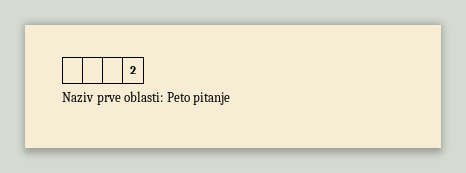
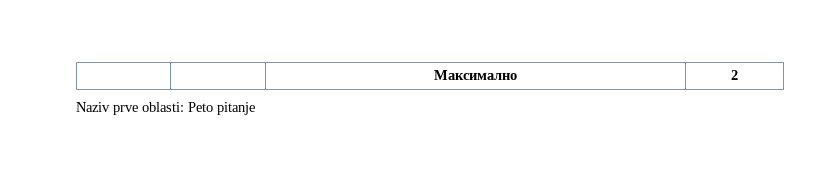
- | | | 2
+ | | Максимално | 2

